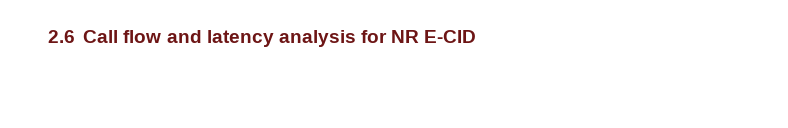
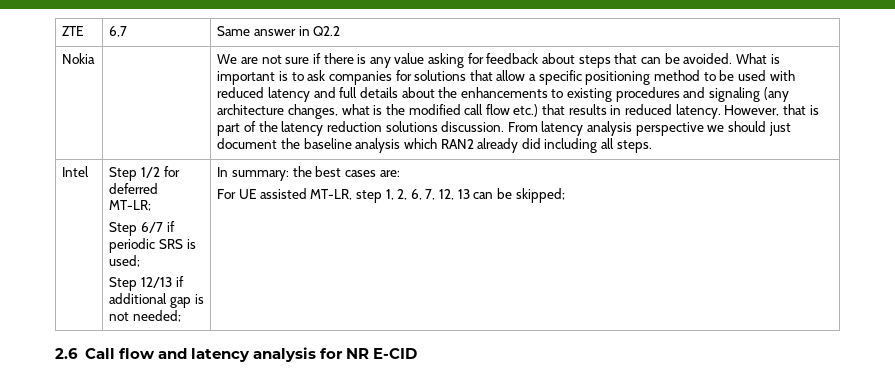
+ ZTE | 6,7 | Same answer in Q2.2
+ Nokia | | We are not sure if there is any value asking for feedback about steps that can be avoided. What is important is to ask companies for solutions that allow a specific positioning method to be used with reduced latency and full details about the enhancements to existing procedures and signaling (any architecture changes, what is the modified call flow etc.) that results in reduced latency. However, that is part of the latency reduction solutions discussion. From latency analysis perspective we should just document the baseline analysis which RAN2 already did including all steps.
+ Intel | Step 1/2 for deferred MT-LR;
+ Step 6/7 if periodic SRS is used;
+ Step 12/13 if additional gap is not needed; | In summary: the best cases are:
+ For UE assisted MT-LR, step 1, 2, 6, 7, 12, 13 can be skipped;

